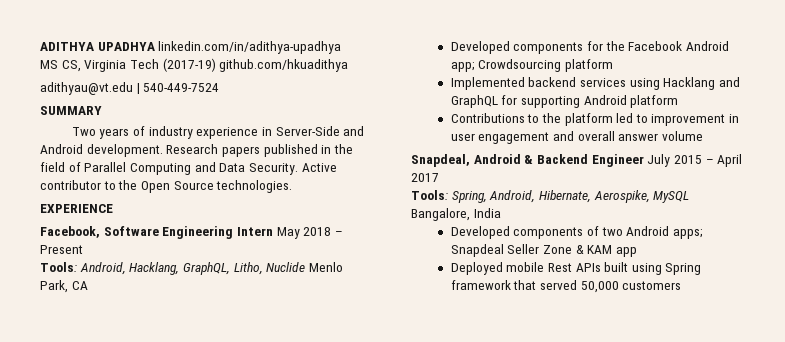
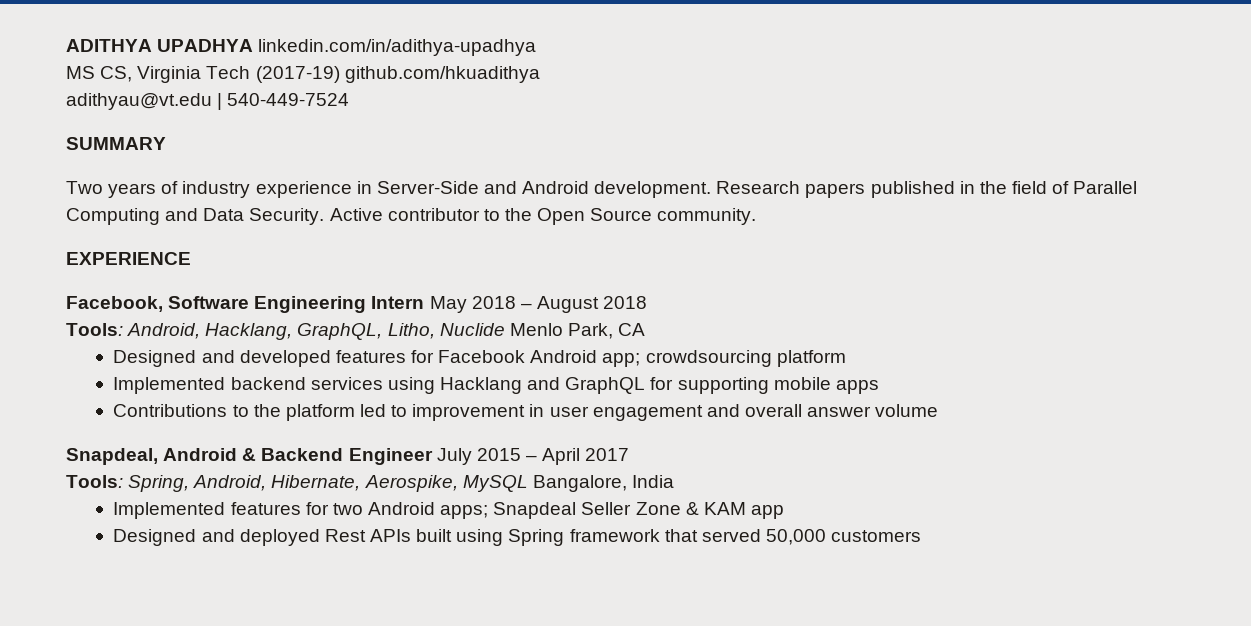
- Active contributor to the Open Source technologies.
+ Active contributor to the Open Source community.
- Facebook, Software Engineering Intern May 2018 – Present
+ Facebook, Software Engineering Intern May 2018 – August 2018
- Developed components for the Facebook Android app; Crowdsourcing platform
+ Designed and developed features for Facebook Android app; crowdsourcing platform
- Implemented backend services using Hacklang and GraphQL for supporting Android platform
+ Implemented backend services using Hacklang and GraphQL for supporting mobile apps
- Developed components of two Android apps; Snapdeal Seller Zone & KAM app
+ Implemented features for two Android apps; Snapdeal Seller Zone & KAM app
- Deployed mobile Rest APIs built using Spring framework that served 50,000 customers
+ Designed and deployed Rest APIs built using Spring framework that served 50,000 customers

